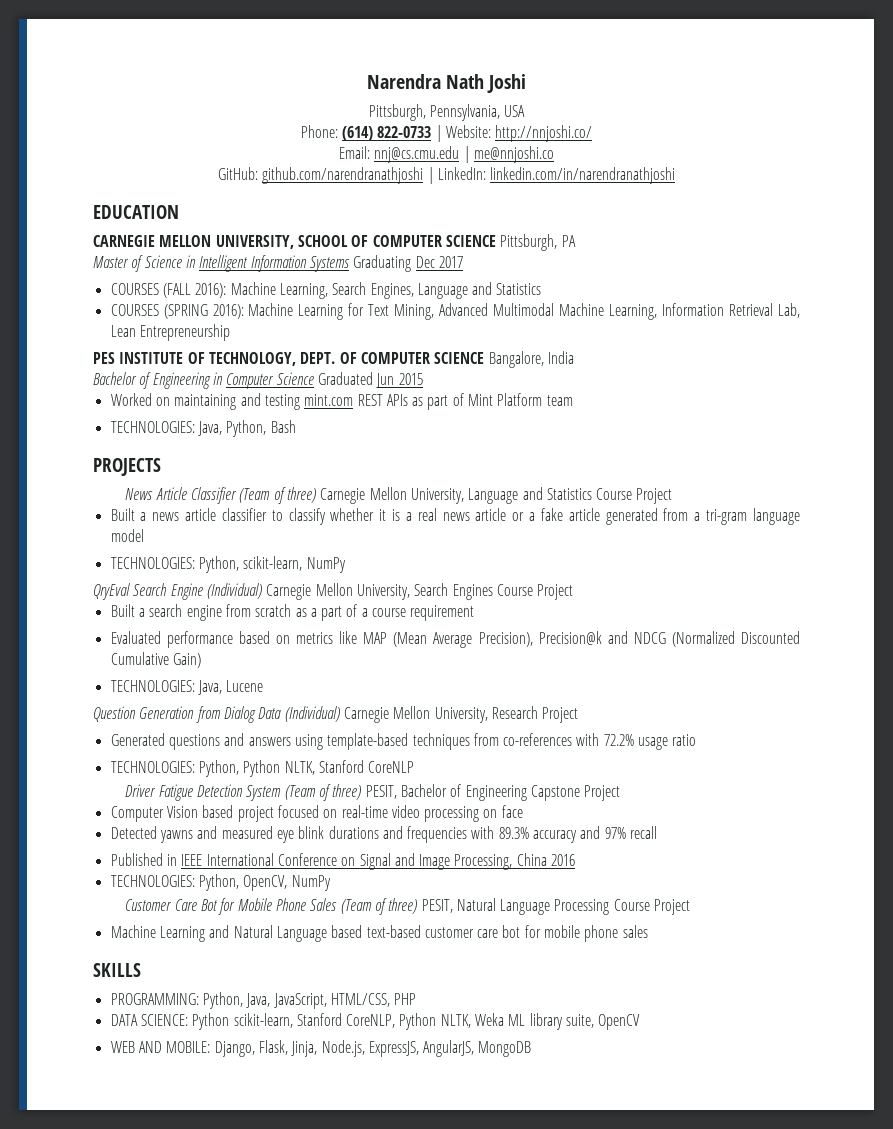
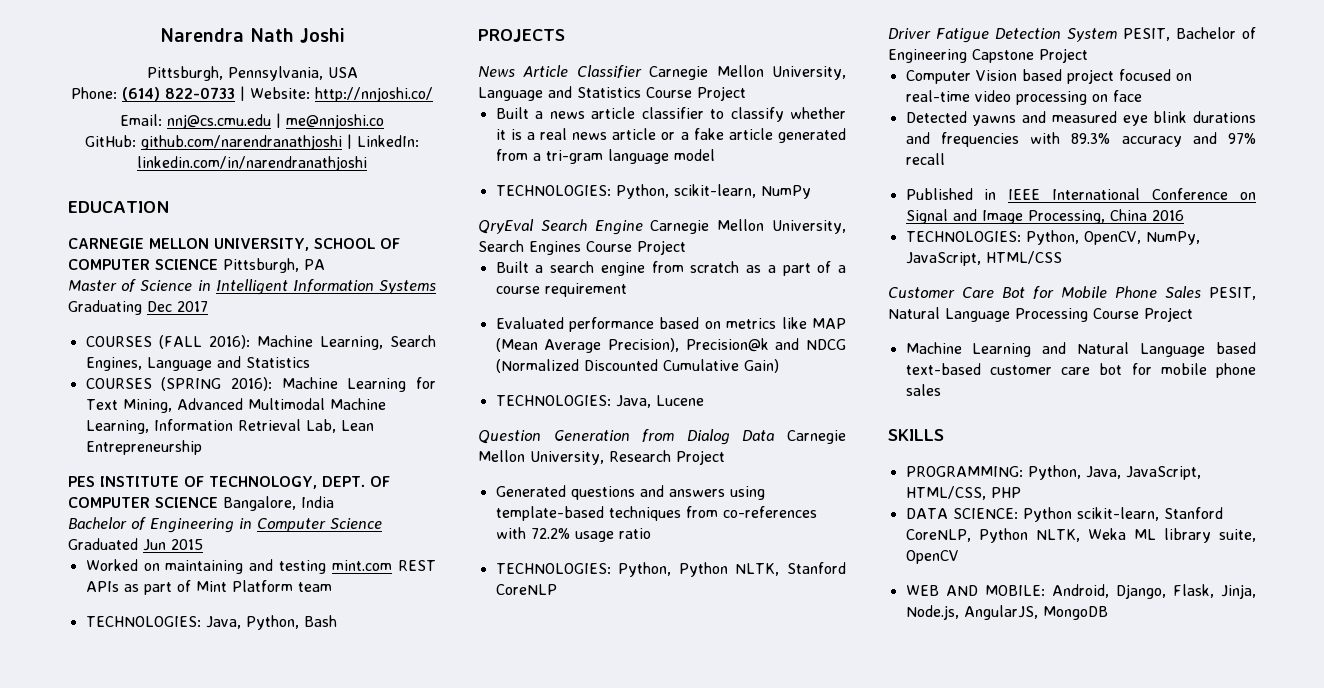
- News Article Classifier (Team of three) Carnegie Mellon University, Language and Statistics Course Project
+ News Article Classifier Carnegie Mellon University, Language and Statistics Course Project
- QryEval Search Engine (Individual) Carnegie Mellon University, Search Engines Course Project
+ QryEval Search Engine Carnegie Mellon University, Search Engines Course Project
- Question Generation from Dialog Data (Individual) Carnegie Mellon University, Research Project
+ Question Generation from Dialog Data Carnegie Mellon University, Research Project
- Driver Fatigue Detection System (Team of three) PESIT, Bachelor of Engineering Capstone Project
+ Driver Fatigue Detection System PESIT, Bachelor of Engineering Capstone Project
- TECHNOLOGIES: Python, OpenCV, NumPy
+ TECHNOLOGIES: Python, OpenCV, NumPy, JavaScript, HTML/CSS
- Customer Care Bot for Mobile Phone Sales (Team of three) PESIT, Natural Language Processing Course Project
+ Customer Care Bot for Mobile Phone Sales PESIT, Natural Language Processing Course Project
- WEB AND MOBILE: Django, Flask, Jinja, Node.js, ExpressJS, AngularJS, MongoDB
+ WEB AND MOBILE: Android, Django, Flask, Jinja, Node.js, AngularJS, MongoDB

